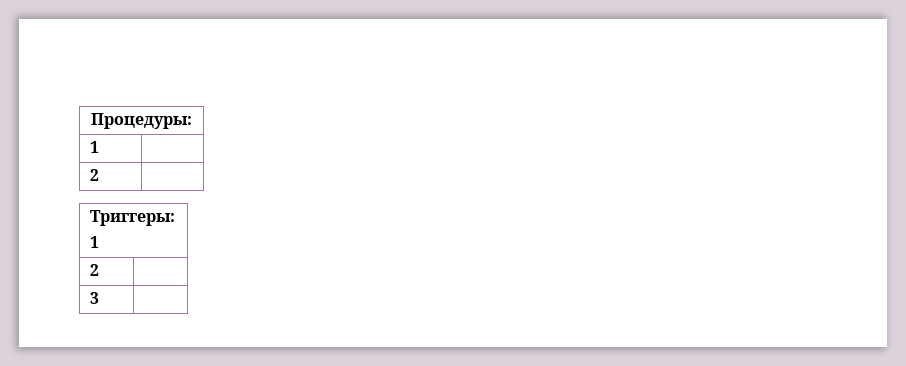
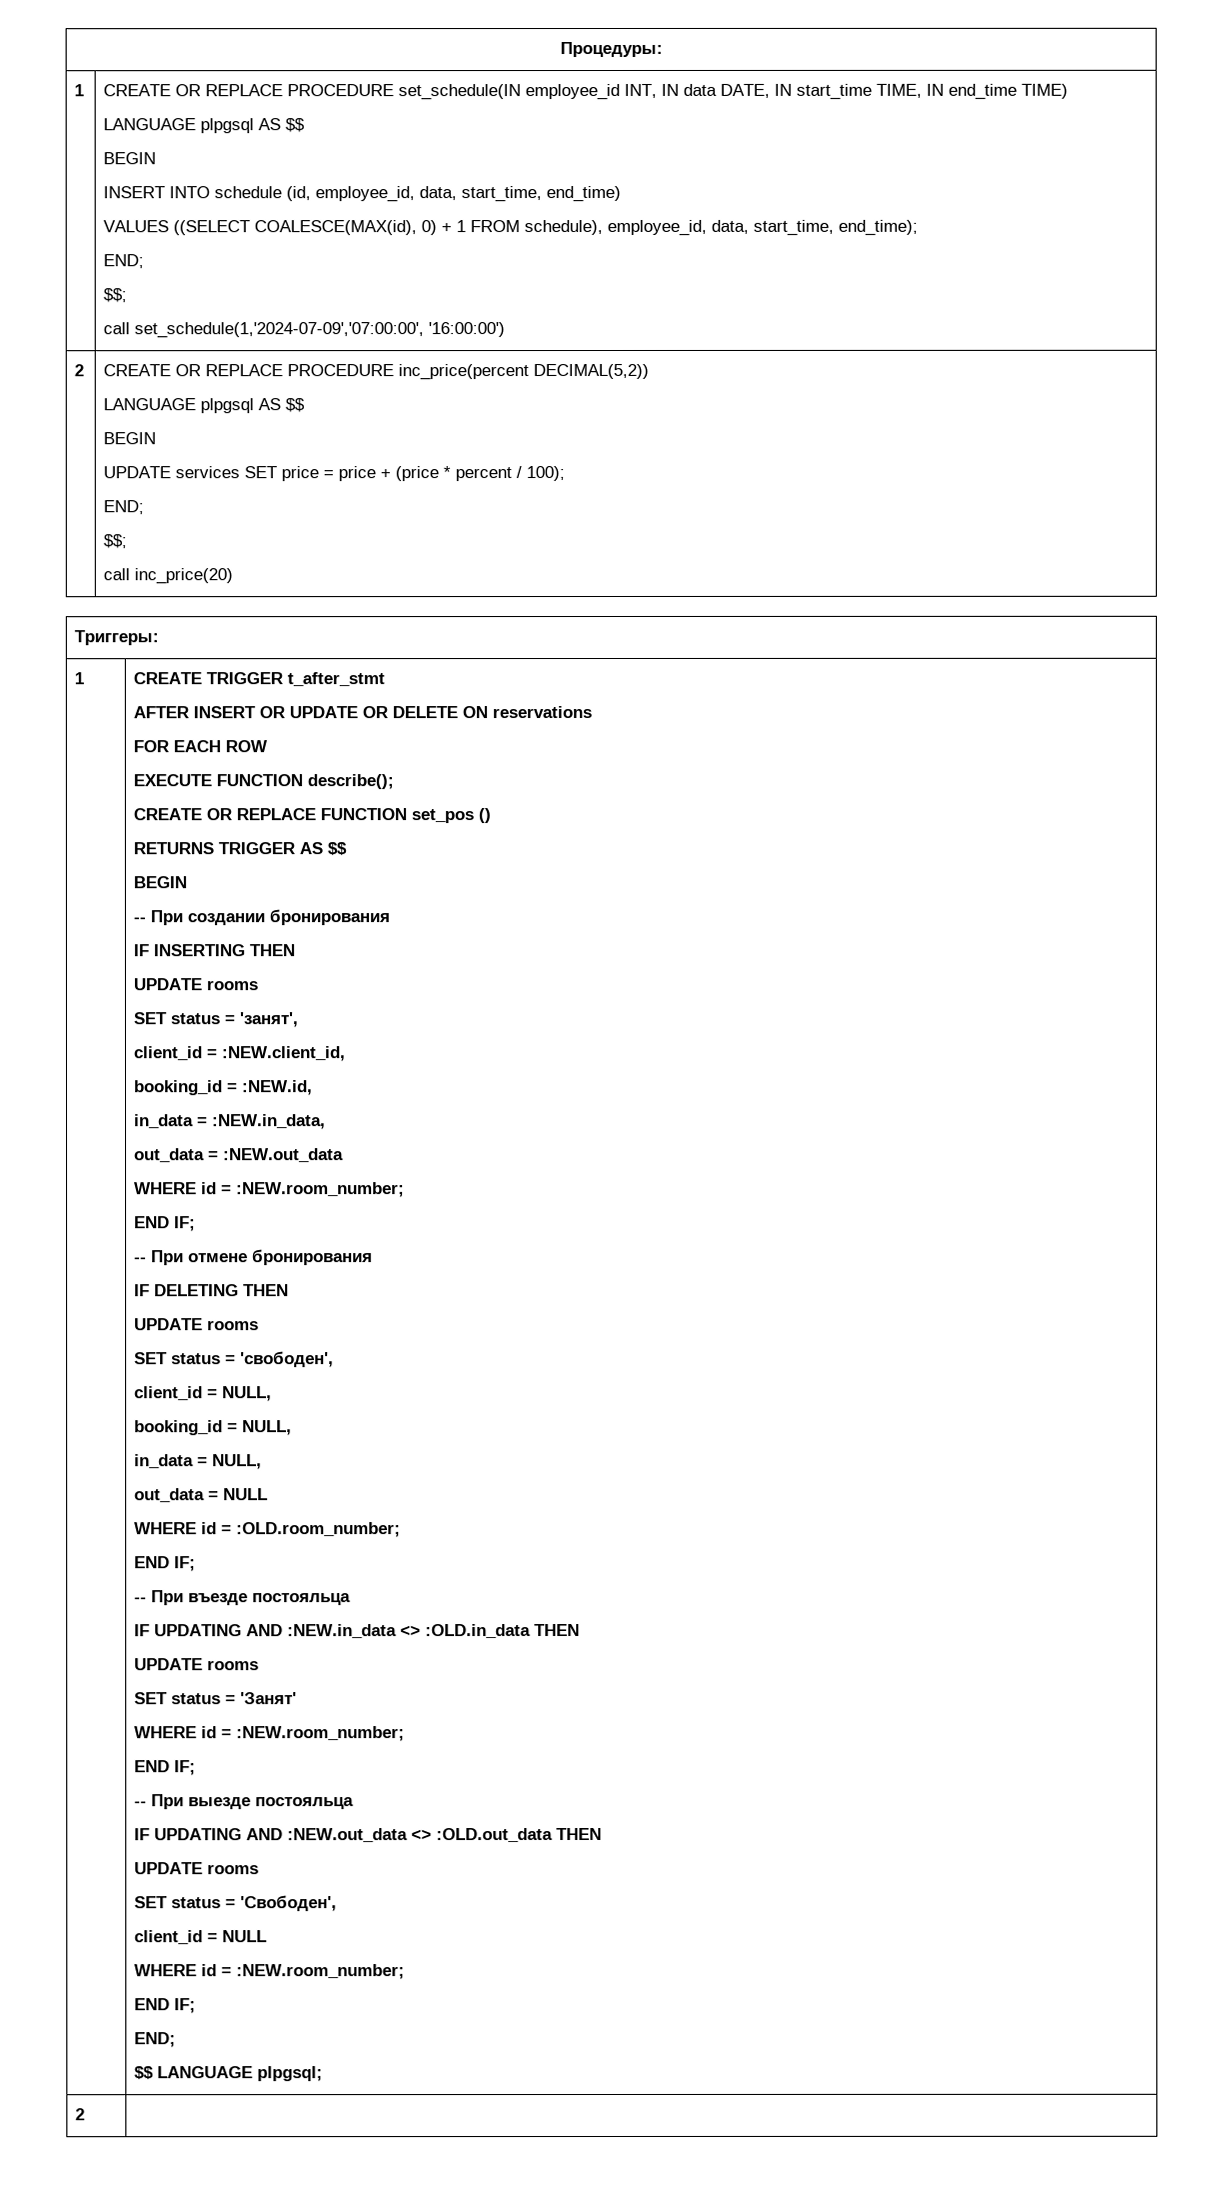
- 1 |
+ 1 | CREATE OR REPLACE PROCEDURE set_schedule(IN employee_id INT, IN data DATE, IN start_time TIME, IN end_time TIME)
+ LANGUAGE plpgsql AS $$
+ BEGIN
+ INSERT INTO schedule (id, employee_id, data, start_time, end_time)
+ VALUES ((SELECT COALESCE(MAX(id), 0) + 1 FROM schedule), employee_id, data, start_time, end_time);
+ END;
+ $$;
+ call set_schedule(1,'2024-07-09','07:00:00', '16:00:00')
+ 2 | CREATE OR REPLACE PROCEDURE inc_price(percent DECIMAL(5,2))
+ LANGUAGE plpgsql AS $$
+ BEGIN
+ UPDATE services SET price = price + (price * percent / 100);
+ END;
+ $$;
+ call inc_price(20)
+ Триггеры:
+ 1 | CREATE TRIGGER t_after_stmt
+ AFTER INSERT OR UPDATE OR DELETE ON reservations
+ FOR EACH ROW
+ EXECUTE FUNCTION describe();
+ CREATE OR REPLACE FUNCTION set_pos ()
+ RETURNS TRIGGER AS $$
+ BEGIN
+ -- При создании бронирования
+ IF INSERTING THEN
+ UPDATE rooms
+ SET status = 'занят',
+ client_id = :NEW.client_id,
+ booking_id = :NEW.id,
+ in_data = :NEW.in_data,
+ out_data = :NEW.out_data
+ WHERE id = :NEW.room_number;
+ END IF;
+ -- При отмене бронирования
+ IF DELETING THEN
+ UPDATE rooms
+ SET status = 'свободен',
+ client_id = NULL,
+ booking_id = NULL,
+ in_data = NULL,
+ out_data = NULL
+ WHERE id = :OLD.room_number;
+ END IF;
+ -- При въезде постояльца
+ IF UPDATING AND :NEW.in_data <> :OLD.in_data THEN
+ UPDATE rooms
+ SET status = 'Занят'
+ WHERE id = :NEW.room_number;
+ END IF;
+ -- При выезде постояльца
+ IF UPDATING AND :NEW.out_data <> :OLD.out_data THEN
+ UPDATE rooms
+ SET status = 'Свободен',
+ client_id = NULL
+ WHERE id = :NEW.room_number;
+ END IF;
+ END;
+ $$ LANGUAGE plpgsql;
  2 |
- Триггеры:
- 1
- 2 |
- 3 |

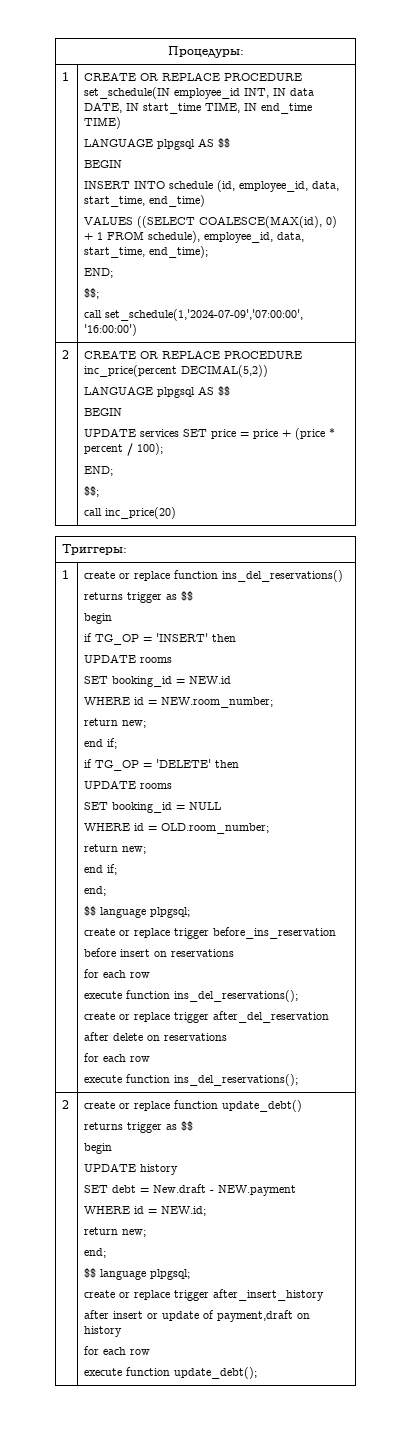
- CREATE TRIGGER t_after_stmt
- AFTER INSERT OR UPDATE OR DELETE ON reservations
- FOR EACH ROW
- EXECUTE FUNCTION describe();
- CREATE OR REPLACE FUNCTION set_pos ()
- RETURNS TRIGGER AS $$
- BEGIN
- -- При создании бронирования
- IF INSERTING THEN
+ create or replace function ins_del_reservations()
+ returns trigger as $$
+ begin
+ if TG_OP = 'INSERT' then
  UPDATE rooms
- SET status = 'занят',
- client_id = :NEW.client_id,
- booking_id = :NEW.id,
- in_data = :NEW.in_data,
- out_data = :NEW.out_data
- WHERE id = :NEW.room_number;
- END IF;
- -- При отмене бронирования
- IF DELETING THEN
+ SET booking_id = NEW.id
+ WHERE id = NEW.room_number;
+ return new;
+ end if;
+ if TG_OP = 'DELETE' then
  UPDATE rooms
- SET status = 'свободен',
- client_id = NULL,
- booking_id = NULL,
- in_data = NULL,
- out_data = NULL
- WHERE id = :OLD.room_number;
- END IF;
- -- При въезде постояльца
- IF UPDATING AND :NEW.in_data <> :OLD.in_data THEN
- UPDATE rooms
- SET status = 'Занят'
- WHERE id = :NEW.room_number;
- END IF;
- -- При выезде постояльца
- IF UPDATING AND :NEW.out_data <> :OLD.out_data THEN
- UPDATE rooms
- SET status = 'Свободен',
- client_id = NULL
- WHERE id = :NEW.room_number;
- END IF;
- END;
- $$ LANGUAGE plpgsql;
- 2 |
+ SET booking_id = NULL
+ WHERE id = OLD.room_number;
+ return new;
+ end if;
+ end;
+ $$ language plpgsql;
+ create or replace trigger before_ins_reservation
+ before insert on reservations
+ for each row
+ execute function ins_del_reservations();
+ create or replace trigger after_del_reservation
+ after delete on reservations
+ for each row
+ execute function ins_del_reservations();
+ 2 | create or replace function update_debt()
+ returns trigger as $$
+ begin
+ UPDATE history
+ SET debt = New.draft - NEW.payment
+ WHERE id = NEW.id;
+ return new;
+ end;
+ $$ language plpgsql;
+ create or replace trigger after_insert_history
+ after insert or update of payment,draft on history
+ for each row
+ execute function update_debt();

